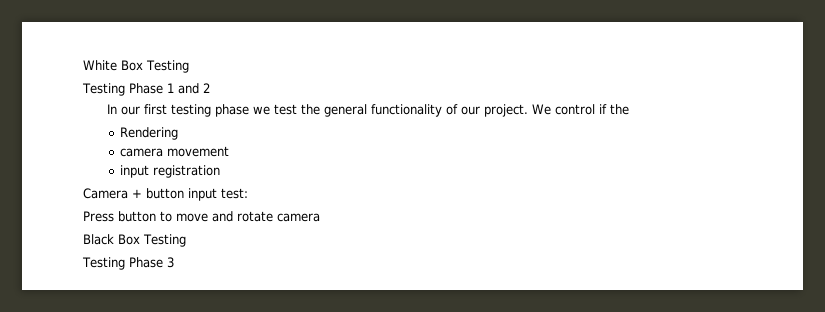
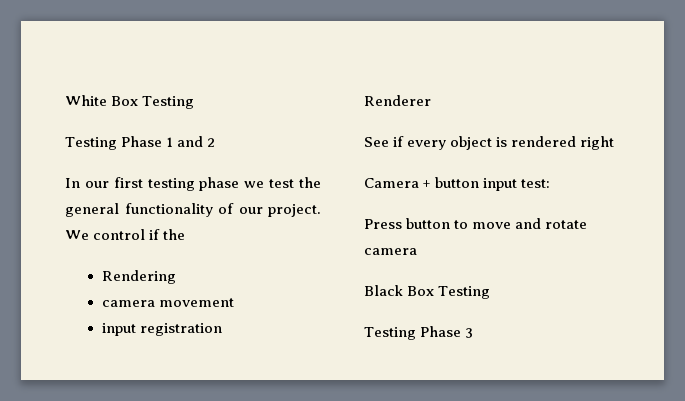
+ Renderer
+ See if every object is rendered right

